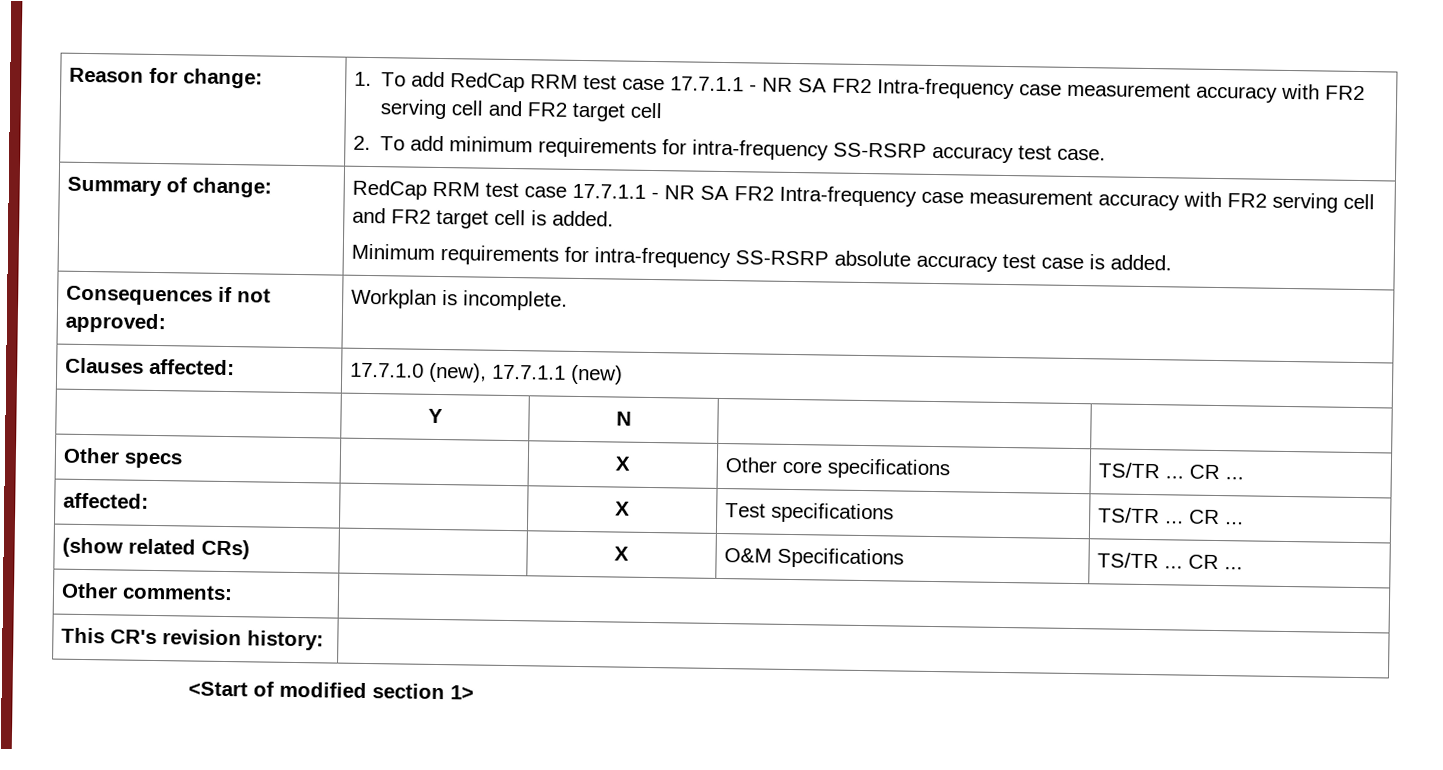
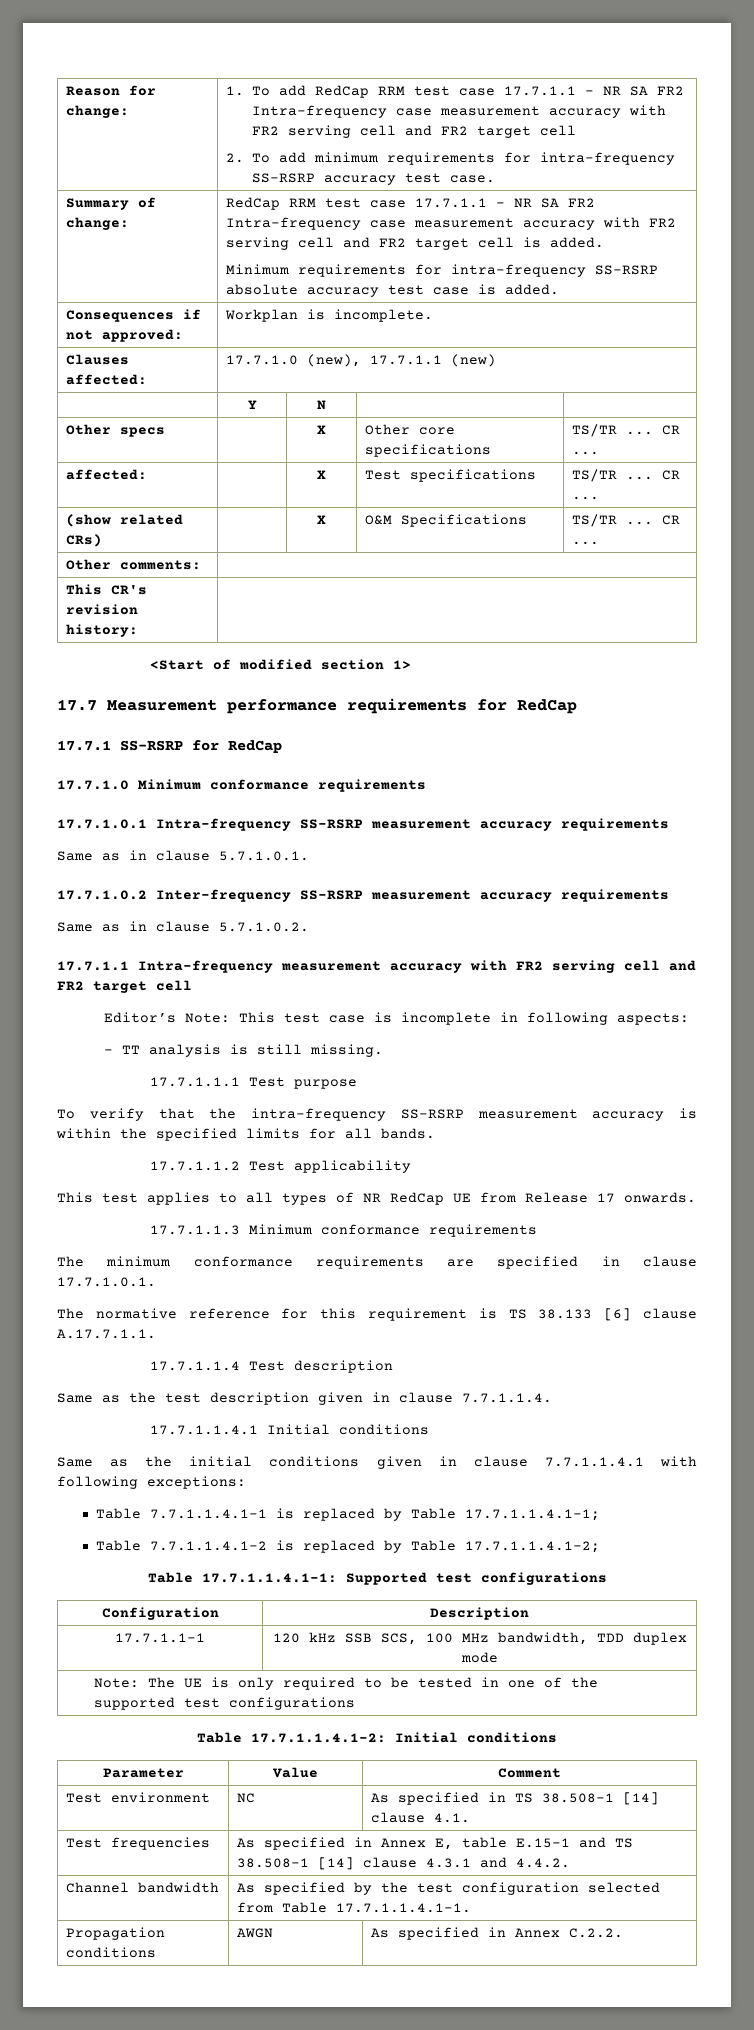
+ 17.7 Measurement performance requirements for RedCap
+ 17.7.1 SS-RSRP for RedCap
+ 17.7.1.0 Minimum conformance requirements
+ 17.7.1.0.1 Intra-frequency SS-RSRP measurement accuracy requirements
+ Same as in clause 5.7.1.0.1.
+ 17.7.1.0.2 Inter-frequency SS-RSRP measurement accuracy requirements
+ Same as in clause 5.7.1.0.2.
+ 17.7.1.1 Intra-frequency measurement accuracy with FR2 serving cell and FR2 target cell
+ Editor’s Note: This test case is incomplete in following aspects:
+ - TT analysis is still missing.
+ 17.7.1.1.1 Test purpose
+ To verify that the intra-frequency SS-RSRP measurement accuracy is within the specified limits for all bands.
+ 17.7.1.1.2 Test applicability
+ This test applies to all types of NR RedCap UE from Release 17 onwards.
+ 17.7.1.1.3 Minimum conformance requirements
+ The minimum conformance requirements are specified in clause 17.7.1.0.1.
+ The normative reference for this requirement is TS 38.133 [6] clause A.17.7.1.1.
+ 17.7.1.1.4 Test description
+ Same as the test description given in clause 7.7.1.1.4.
+ 17.7.1.1.4.1 Initial conditions
+ Same as the initial conditions given in clause 7.7.1.1.4.1 with following exceptions:
+ Table 7.7.1.1.4.1-1 is replaced by Table 17.7.1.1.4.1-1;
+ Table 7.7.1.1.4.1-2 is replaced by Table 17.7.1.1.4.1-2;
+ Table 17.7.1.1.4.1-1: Supported test configurations
+ Configuration | Description
+ 17.7.1.1-1 | 120 kHz SSB SCS, 100 MHz bandwidth, TDD duplex mode
+ Note: The UE is only required to be tested in one of the supported test configurations
+ Table 17.7.1.1.4.1-2: Initial conditions
+ Parameter | Value | Comment
+ Test environment | NC | As specified in TS 38.508-1 [14] clause 4.1.
+ Test frequencies | As specified in Annex E, table E.15-1 and TS 38.508-1 [14] clause 4.3.1 and 4.4.2.
+ Channel bandwidth | As specified by the test configuration selected from Table 17.7.1.1.4.1-1.
+ Propagation conditions | AWGN | As specified in Annex C.2.2.

